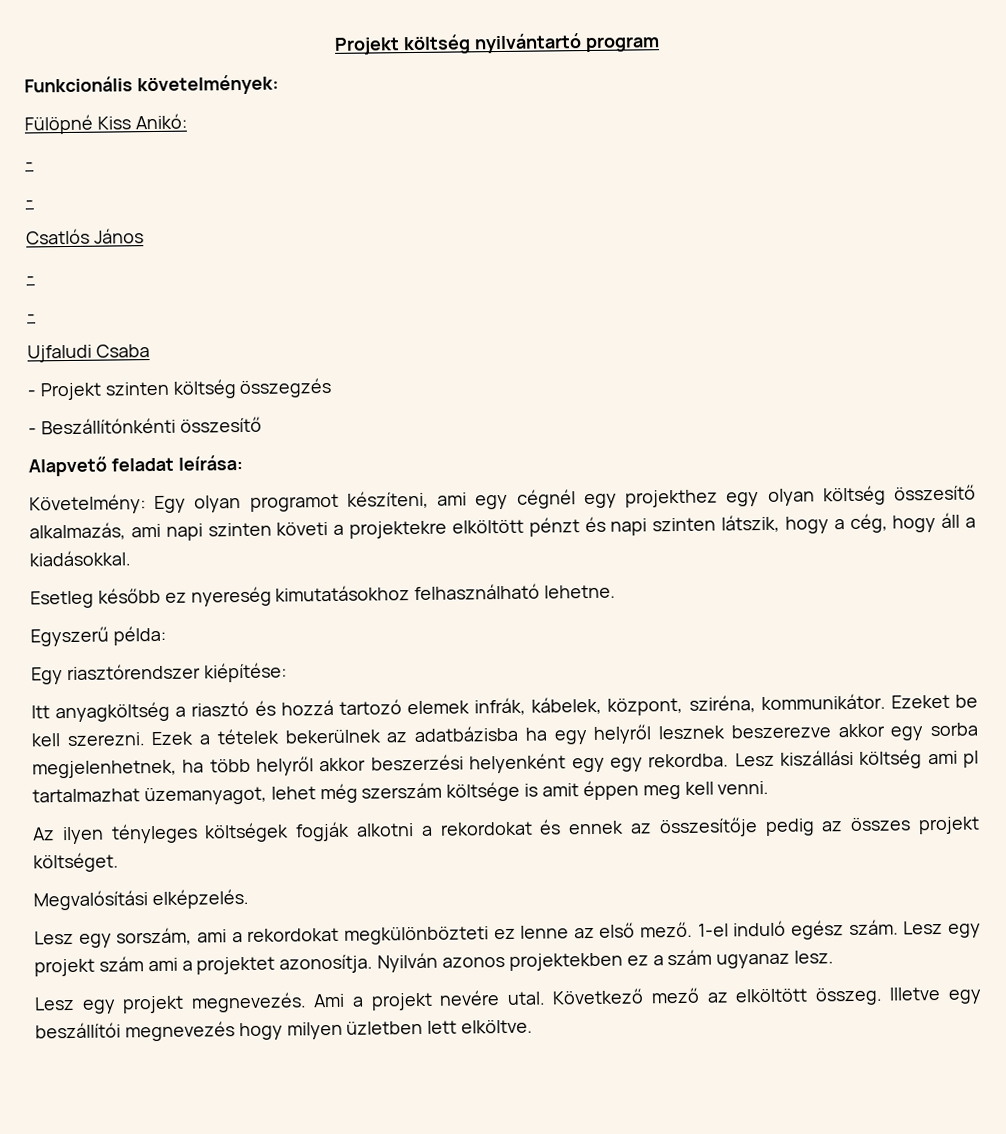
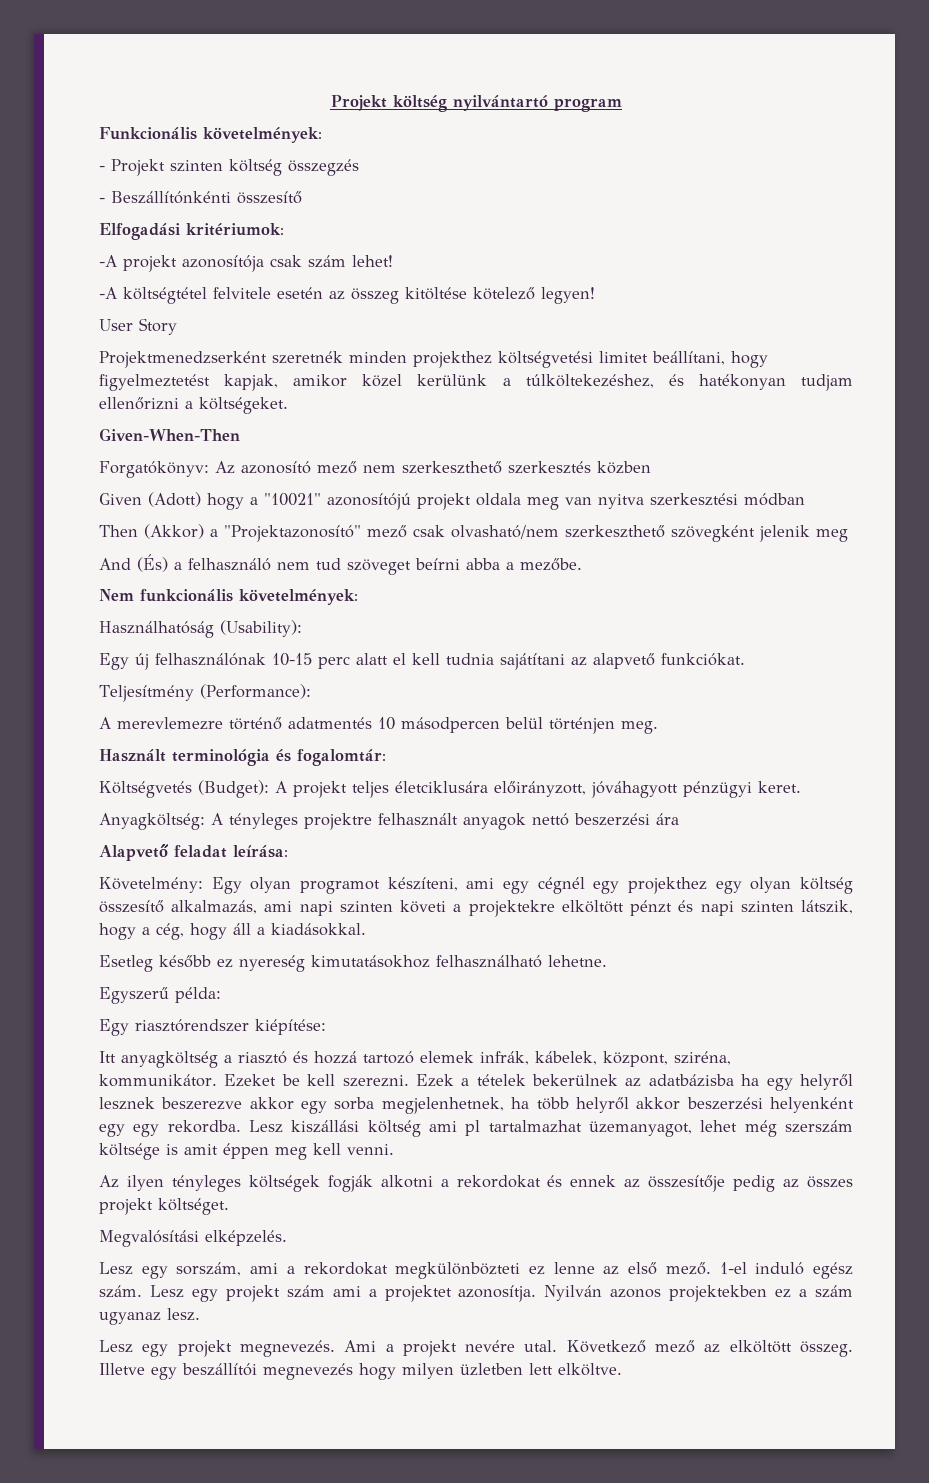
- Fülöpné Kiss Anikó:
- -
- -
- Csatlós János
- -
- -
- Ujfaludi Csaba
+ Elfogadási kritériumok:
+ -A projekt azonosítója csak szám lehet!
+ -A költségtétel felvitele esetén az összeg kitöltése kötelező legyen!
+ User Story
+ Projektmenedzserként szeretnék minden projekthez költségvetési limitet beállítani, hogy figyelmeztetést kapjak, amikor közel kerülünk a túlköltekezéshez, és hatékonyan tudjam ellenőrizni a költségeket.
+ Given-When-Then
+ Forgatókönyv: Az azonosító mező nem szerkeszthető szerkesztés közben
+ Given (Adott) hogy a "10021" azonosítójú projekt oldala meg van nyitva szerkesztési módban
+ Then (Akkor) a "Projektazonosító" mező csak olvasható/nem szerkeszthető szövegként jelenik meg
+ And (És) a felhasználó nem tud szöveget beírni abba a mezőbe.
+ Nem funkcionális követelmények:
+ Használhatóság (Usability):
+ Egy új felhasználónak 10-15 perc alatt el kell tudnia sajátítani az alapvető funkciókat.
+ Teljesítmény (Performance):
+ A merevlemezre történő adatmentés 10 másodpercen belül történjen meg.
+ Használt terminológia és fogalomtár:
+ Költségvetés (Budget): A projekt teljes életciklusára előirányzott, jóváhagyott pénzügyi keret.
+ Anyagköltség: A tényleges projektre felhasznált anyagok nettó beszerzési ára

